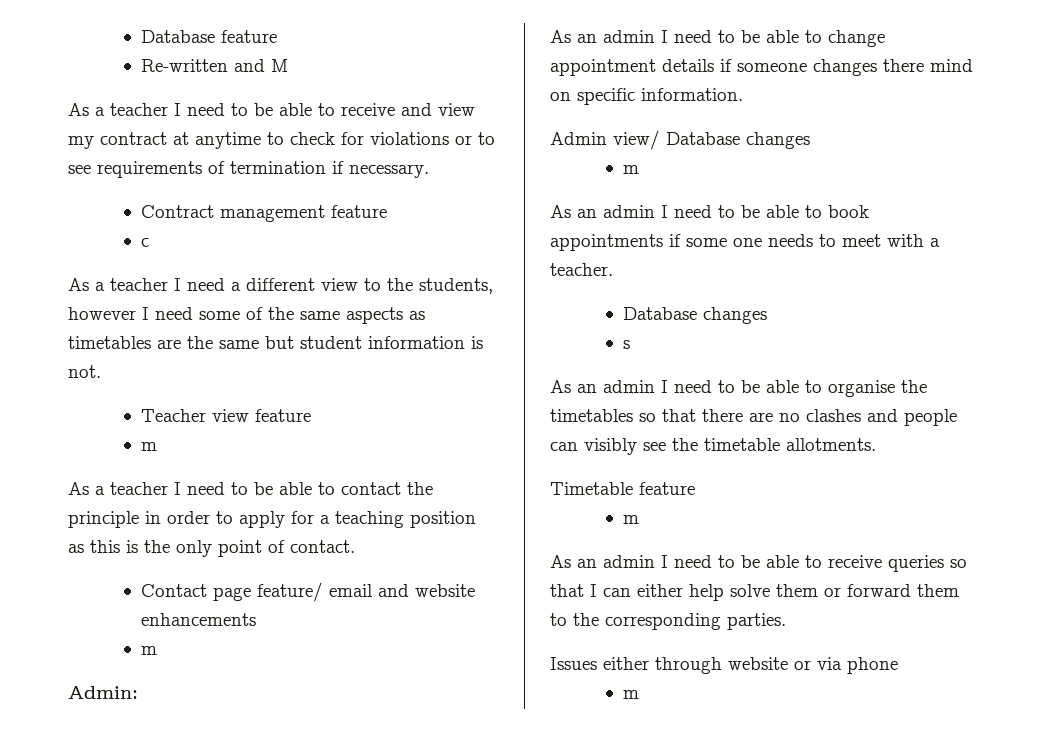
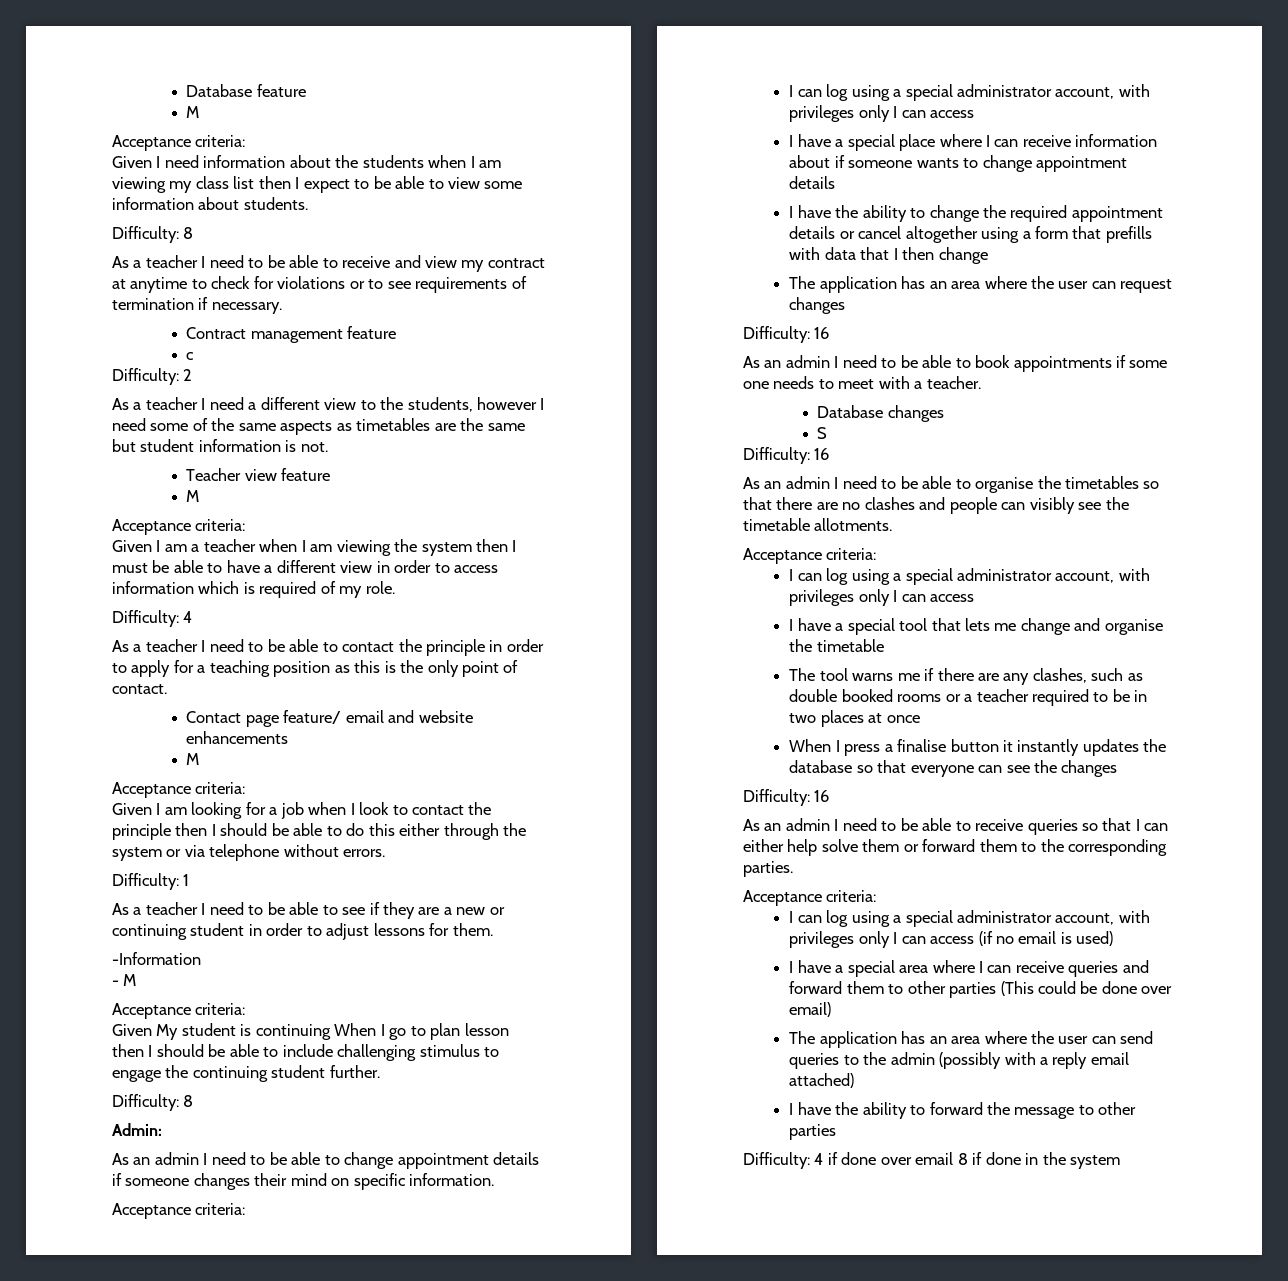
  Database feature
- Re-written and M
+ M
+ Acceptance criteria:
+ Given I need information about the students when I am viewing my class list then I expect to be able to view some information about students.
+ Difficulty: 8
+ Difficulty: 2
  Teacher view feature
- m
+ M
+ Acceptance criteria:
+ Given I am a teacher when I am viewing the system then I must be able to have a different view in order to access information which is required of my role.
+ Difficulty: 4
  Contact page feature/ email and website enhancements
- m
+ M
+ Acceptance criteria:
+ Given I am looking for a job when I look to contact the principle then I should be able to do this either through the system or via telephone without errors.
+ Difficulty: 1
+ As a teacher I need to be able to see if they are a new or continuing student in order to adjust lessons for them.
+ -Information
+ - M
+ Acceptance criteria:
+ Given My student is continuing When I go to plan lesson then I should be able to include challenging stimulus to engage the continuing student further.
+ Difficulty: 8
- As an admin I need to be able to change appointment details if someone changes there mind on specific information.
- Admin view/ Database changes
- m
+ As an admin I need to be able to change appointment details if someone changes their mind on specific information.
+ Acceptance criteria:
+ I can log using a special administrator account, with privileges only I can access
+ I have a special place where I can receive information about if someone wants to change appointment details
+ I have the ability to change the required appointment details or cancel altogether using a form that prefills with data that I then change
+ The application has an area where the user can request changes
+ Difficulty: 16
- s
+ S
+ Difficulty: 16
  As an admin I need to be able to organise the timetables so that there are no clashes and people can visibly see the timetable allotments.
- Timetable feature
- m
+ Acceptance criteria:
+ I can log using a special administrator account, with privileges only I can access
+ I have a special tool that lets me change and organise the timetable
+ The tool warns me if there are any clashes, such as double booked rooms or a teacher required to be in two places at once
+ When I press a finalise button it instantly updates the database so that everyone can see the changes
+ Difficulty: 16
  As an admin I need to be able to receive queries so that I can either help solve them or forward them to the corresponding parties.
- Issues either through website or via phone
- m
+ Acceptance criteria:
+ I can log using a special administrator account, with privileges only I can access (if no email is used)
+ I have a special area where I can receive queries and forward them to other parties (This could be done over email)
+ The application has an area where the user can send queries to the admin (possibly with a reply email attached)
+ I have the ability to forward the message to other parties
+ Difficulty: 4 if done over email 8 if done in the system

